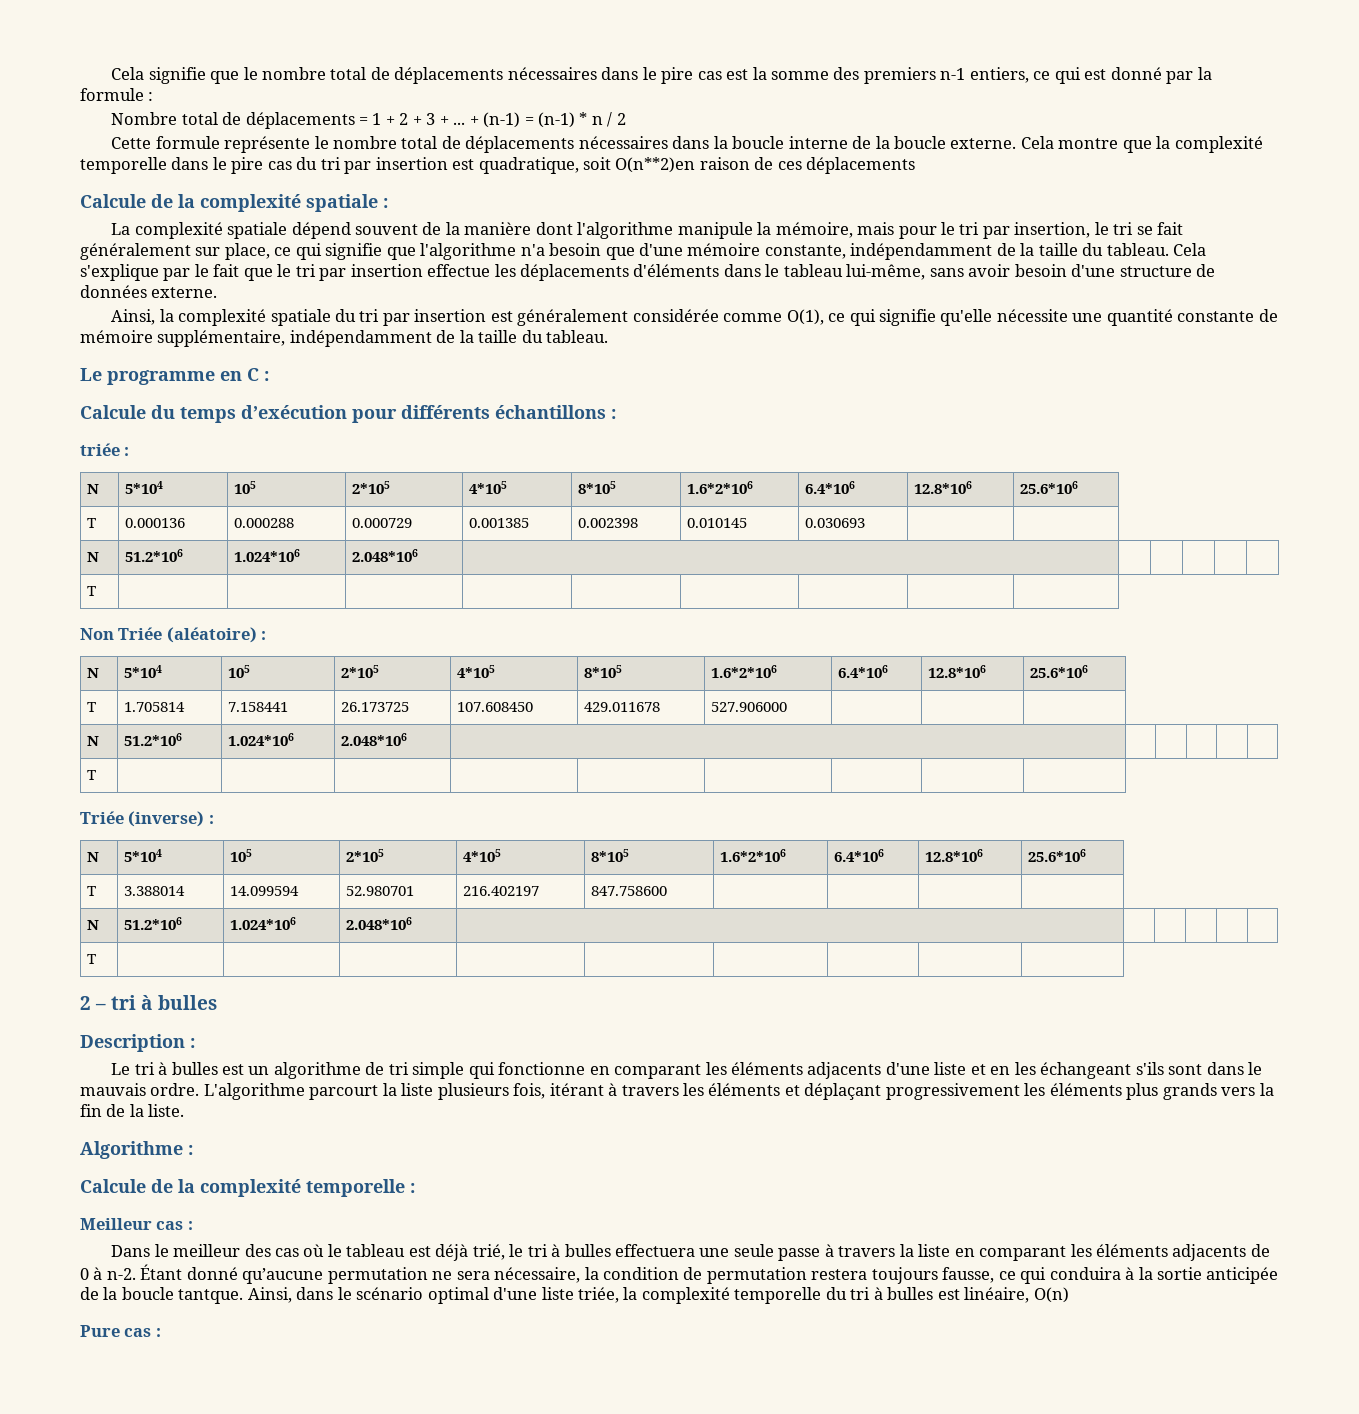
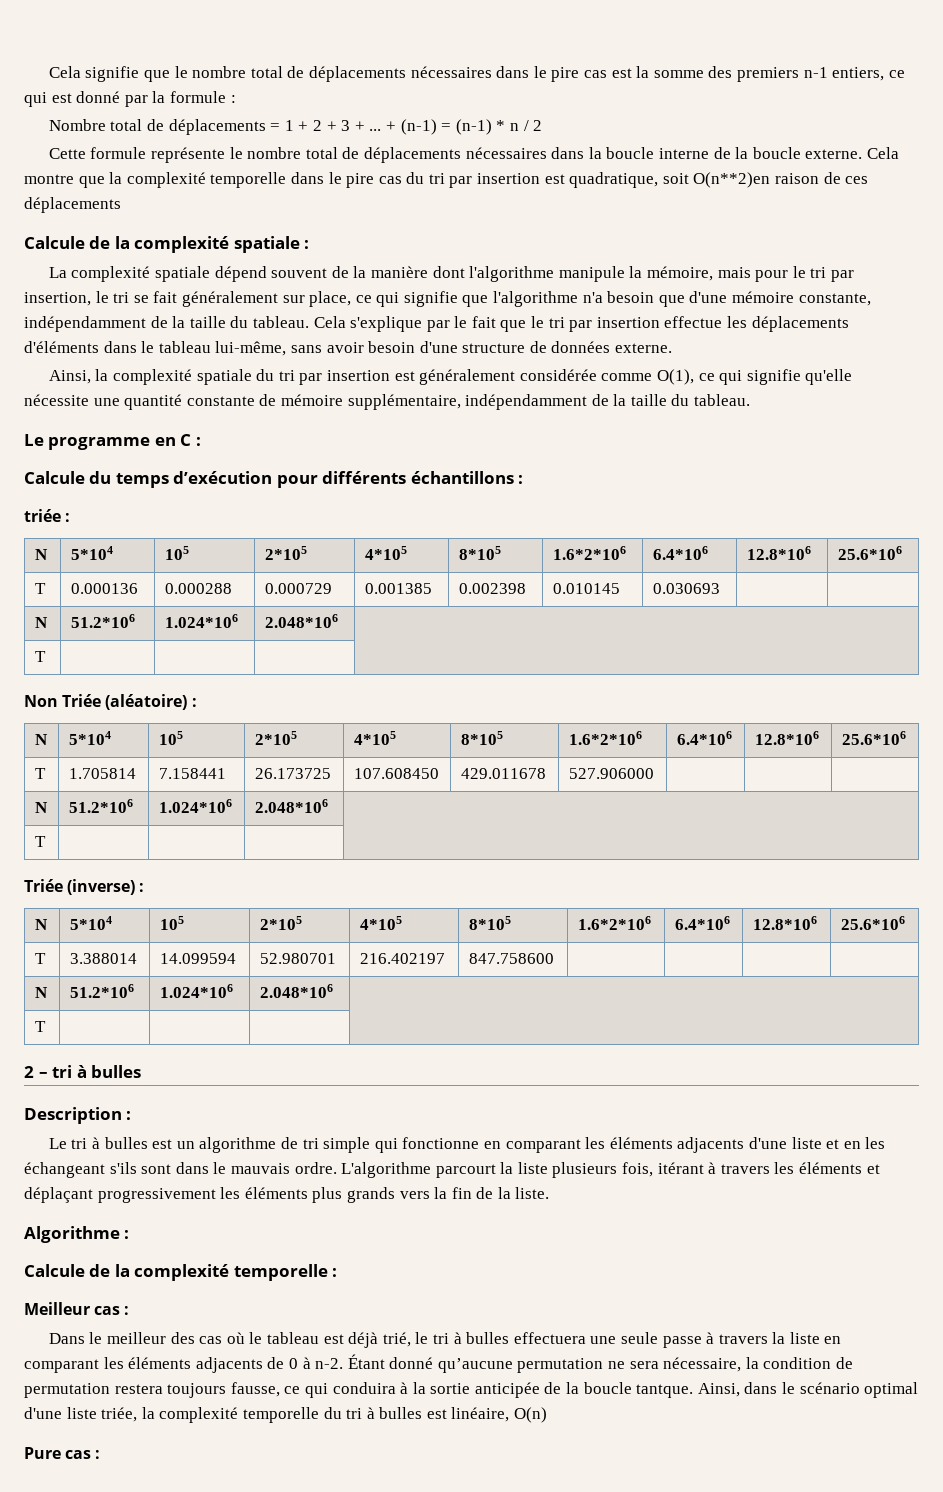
  T | 0.000136 | 0.000288 | 0.000729 | 0.001385 | 0.002398 | 0.010145 | 0.030693 | |
- N | 51.2*106 | 1.024*106 | 2.048*106 | | | | | |
- T | | | | | | | | |
+ N | 51.2*106 | 1.024*106 | 2.048*106 |
+ T | | | |
  T | 1.705814 | 7.158441 | 26.173725 | 107.608450 | 429.011678 | 527.906000 | | |
- N | 51.2*106 | 1.024*106 | 2.048*106 | | | | | |
- T | | | | | | | | |
+ N | 51.2*106 | 1.024*106 | 2.048*106 |
+ T | | | |
  T | 3.388014 | 14.099594 | 52.980701 | 216.402197 | 847.758600 | | | |
- N | 51.2*106 | 1.024*106 | 2.048*106 | | | | | |
- T | | | | | | | | |
+ N | 51.2*106 | 1.024*106 | 2.048*106 |
+ T | | | |

